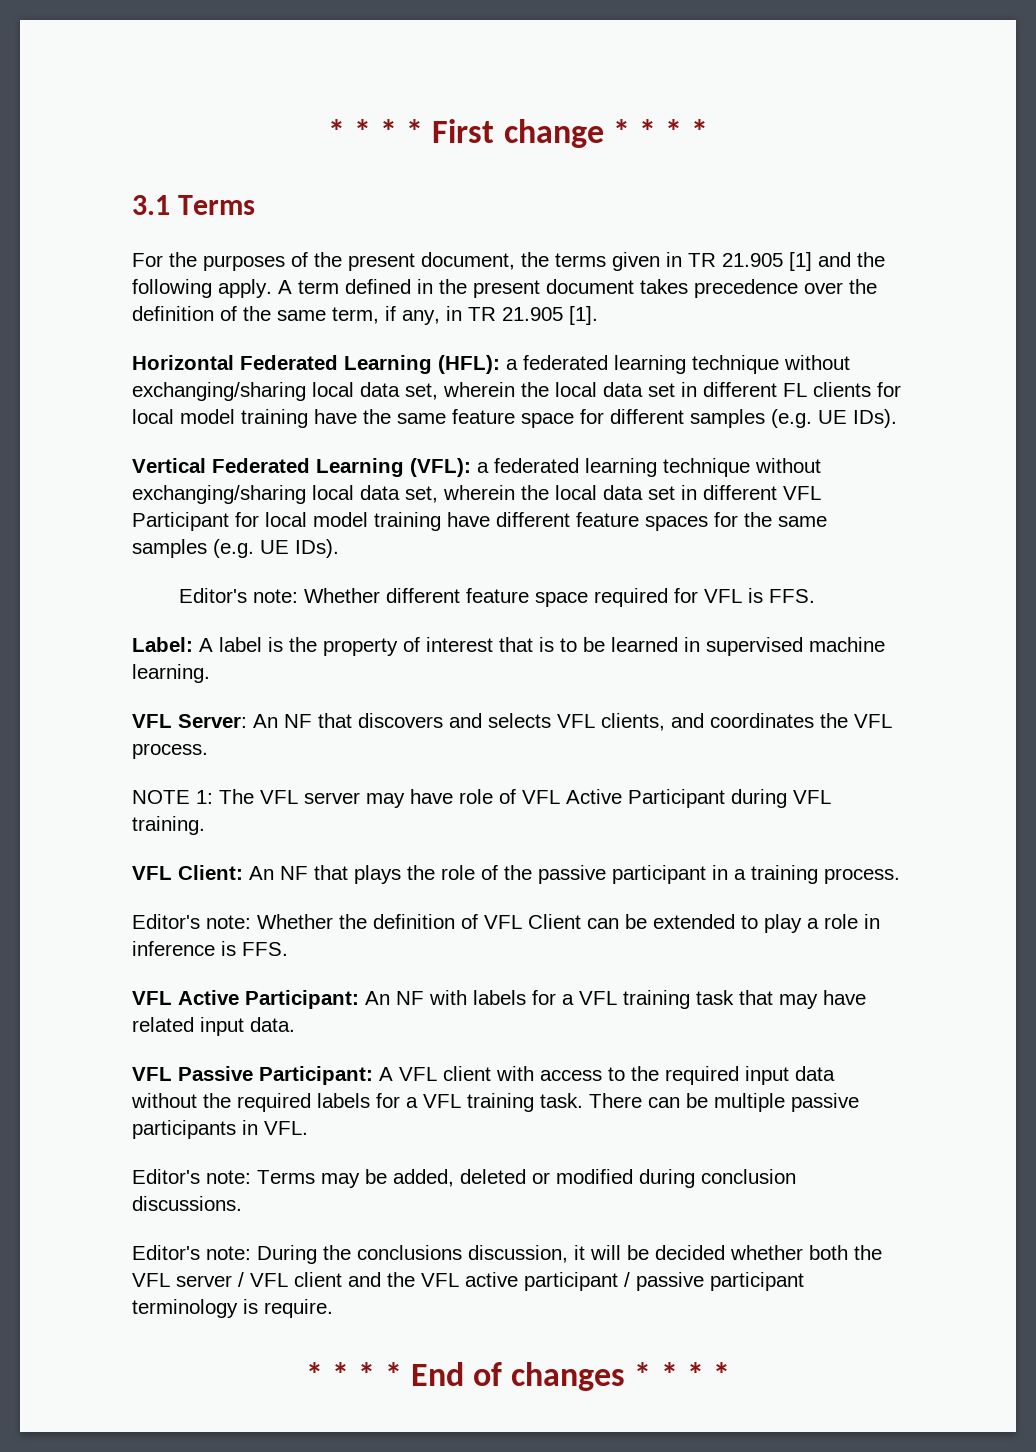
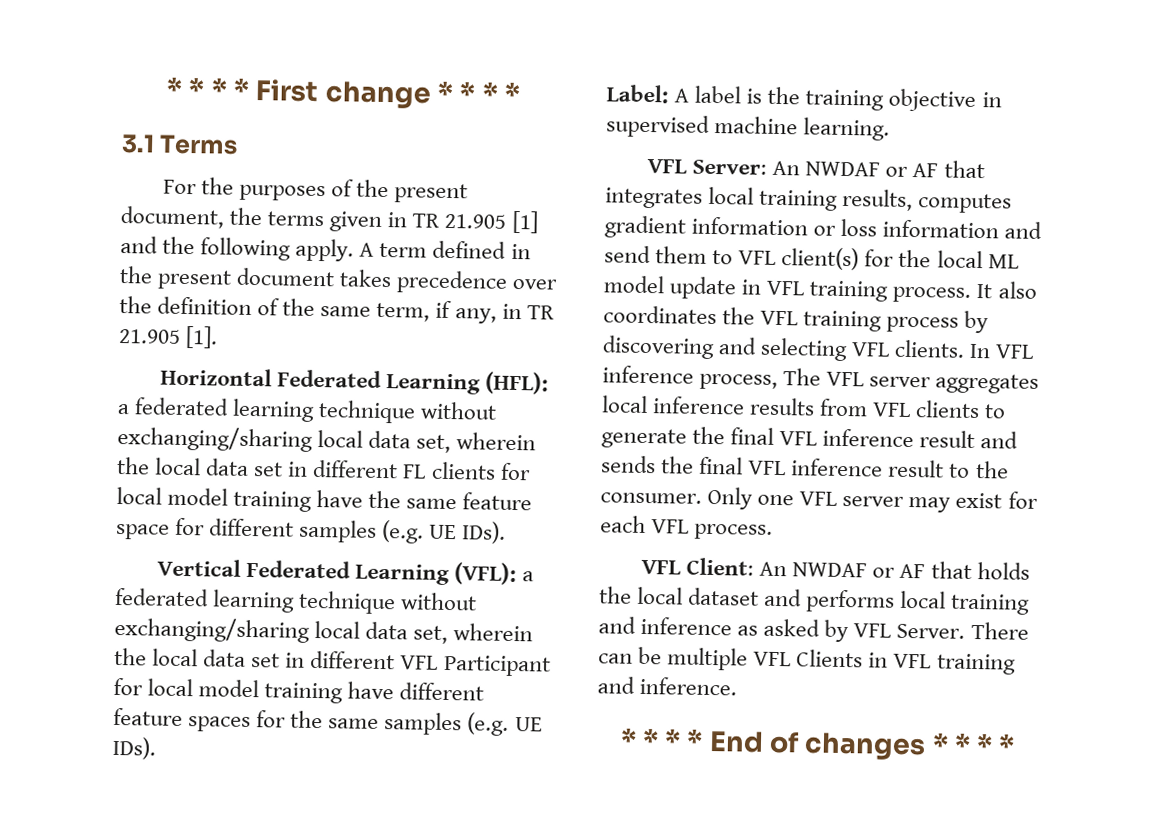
- Editor's note: Whether different feature space required for VFL is FFS.
- Label: A label is the property of interest that is to be learned in supervised machine learning.
+ Label: A label is the training objective in supervised machine learning.
- VFL Server: An NF that discovers and selects VFL clients, and coordinates the VFL process.
- NOTE 1: The VFL server may have role of VFL Active Participant during VFL training.
- VFL Client: An NF that plays the role of the passive participant in a training process.
- Editor's note: Whether the definition of VFL Client can be extended to play a role in inference is FFS.
- VFL Active Participant: An NF with labels for a VFL training task that may have related input data.
- VFL Passive Participant: A VFL client with access to the required input data without the required labels for a VFL training task. There can be multiple passive participants in VFL.
- Editor's note: Terms may be added, deleted or modified during conclusion discussions.
- Editor's note: During the conclusions discussion, it will be decided whether both the VFL server / VFL client and the VFL active participant / passive participant terminology is require.
+ VFL Server: An NWDAF or AF that integrates local training results, computes gradient information or loss information and send them to VFL client(s) for the local ML model update in VFL training process. It also coordinates the VFL training process by discovering and selecting VFL clients. In VFL inference process, The VFL server aggregates local inference results from VFL clients to generate the final VFL inference result and sends the final VFL inference result to the consumer. Only one VFL server may exist for each VFL process.
+ VFL Client: An NWDAF or AF that holds the local dataset and performs local training and inference as asked by VFL Server. There can be multiple VFL Clients in VFL training and inference.

